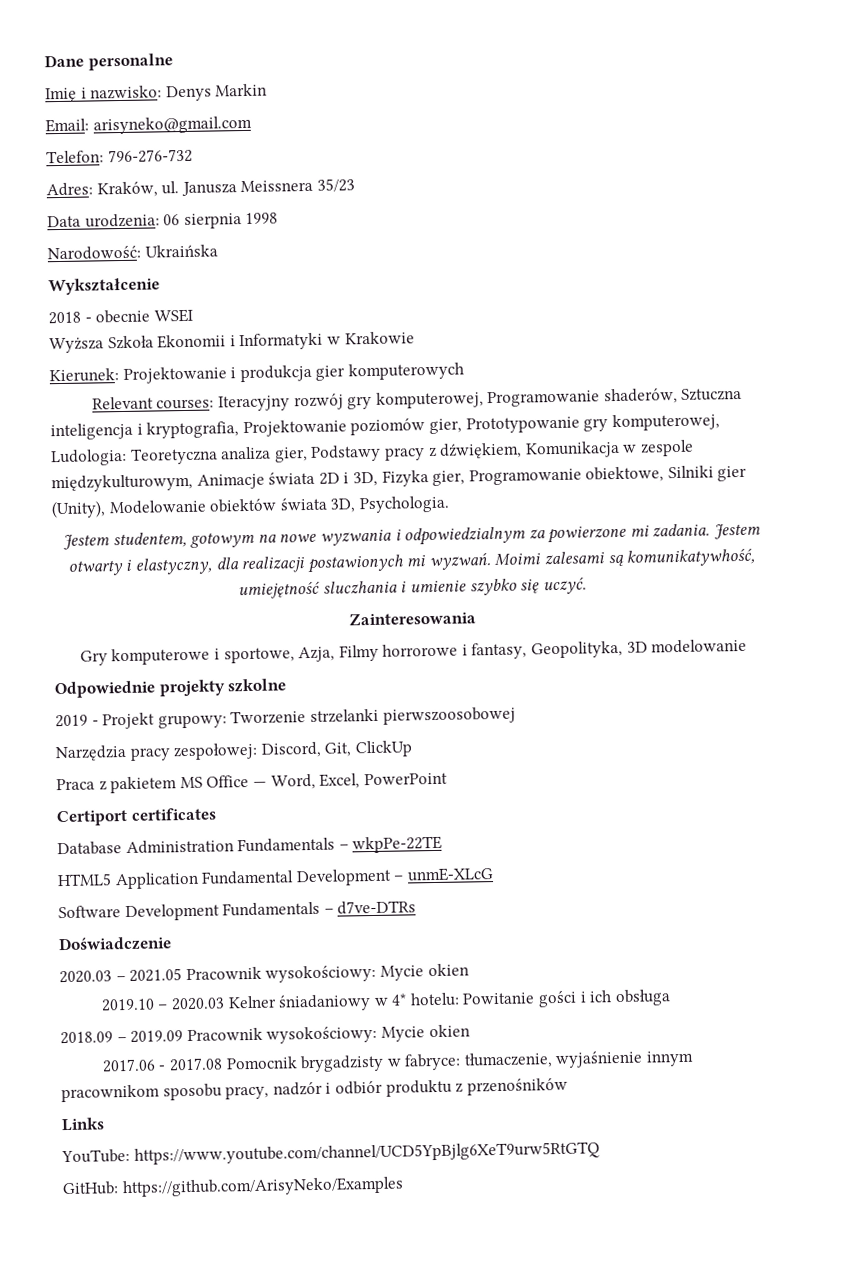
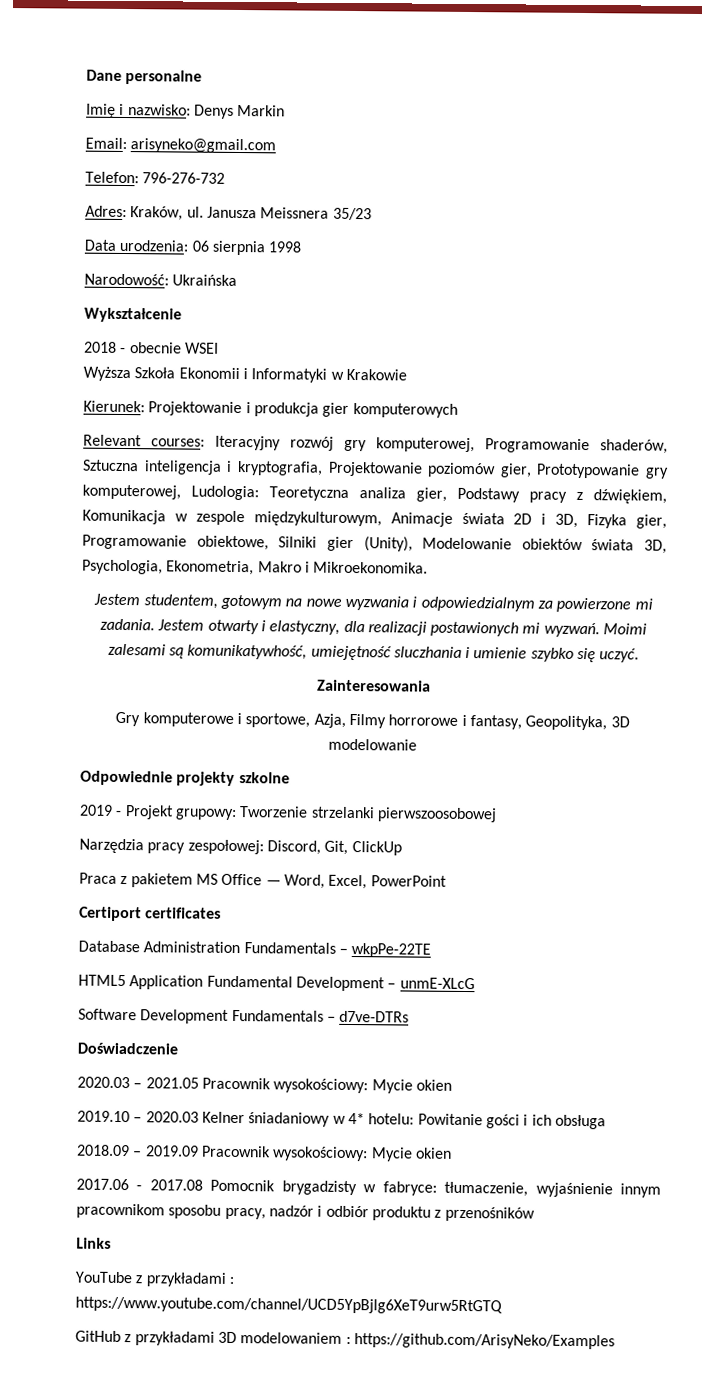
- Relevant courses: Iteracyjny rozwój gry komputerowej, Programowanie shaderów, Sztuczna inteligencja i kryptografia, Projektowanie poziomów gier, Prototypowanie gry komputerowej, Ludologia: Teoretyczna analiza gier, Podstawy pracy z dźwiękiem, Komunikacja w zespole międzykulturowym, Animacje świata 2D i 3D, Fizyka gier, Programowanie obiektowe, Silniki gier (Unity), Modelowanie obiektów świata 3D, Psychologia.
+ Relevant courses: Iteracyjny rozwój gry komputerowej, Programowanie shaderów, Sztuczna inteligencja i kryptografia, Projektowanie poziomów gier, Prototypowanie gry komputerowej, Ludologia: Teoretyczna analiza gier, Podstawy pracy z dźwiękiem, Komunikacja w zespole międzykulturowym, Animacje świata 2D i 3D, Fizyka gier, Programowanie obiektowe, Silniki gier (Unity), Modelowanie obiektów świata 3D, Psychologia, Ekonometria, Makro i Mikroekonomika.
- YouTube: https://www.youtube.com/channel/UCD5YpBjlg6XeT9urw5RtGTQ
- GitHub: https://github.com/ArisyNeko/Examples
+ YouTube z przykładami : https://www.youtube.com/channel/UCD5YpBjlg6XeT9urw5RtGTQ
+ GitHub z przykładami 3D modelowaniem : https://github.com/ArisyNeko/Examples

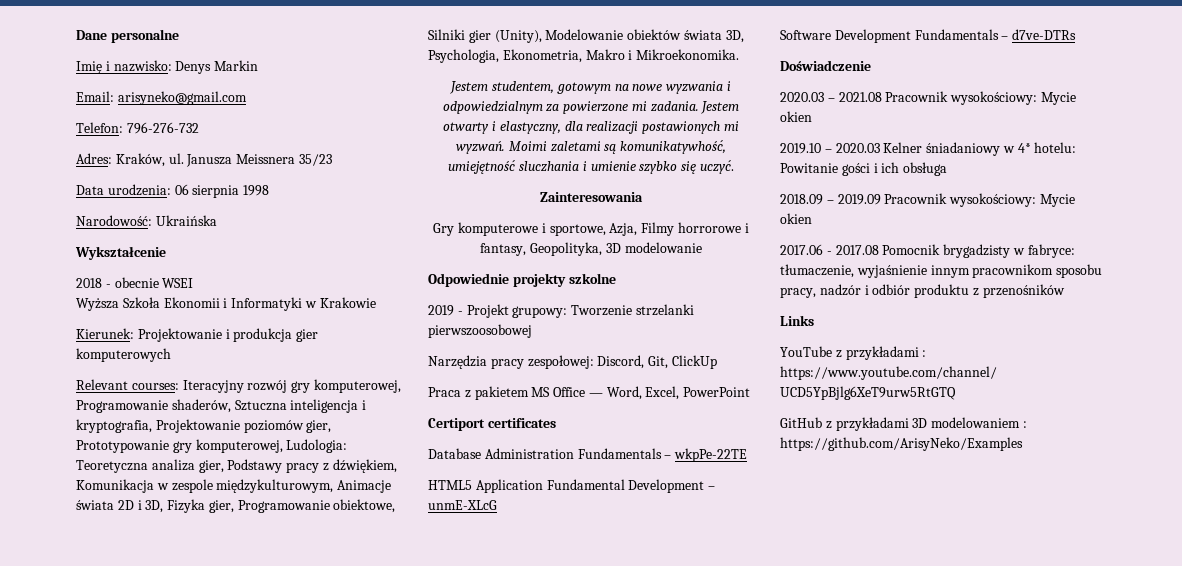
- Moimi zalesami są komunikatywhość, umiejętność sluczhania i umienie szybko się uczyć.
+ Moimi zaletami są komunikatywhość, umiejętność sluczhania i umienie szybko się uczyć.
- 2020.03 – 2021.05 Pracownik wysokościowy: Mycie okien
+ 2020.03 – 2021.08 Pracownik wysokościowy: Mycie okien

